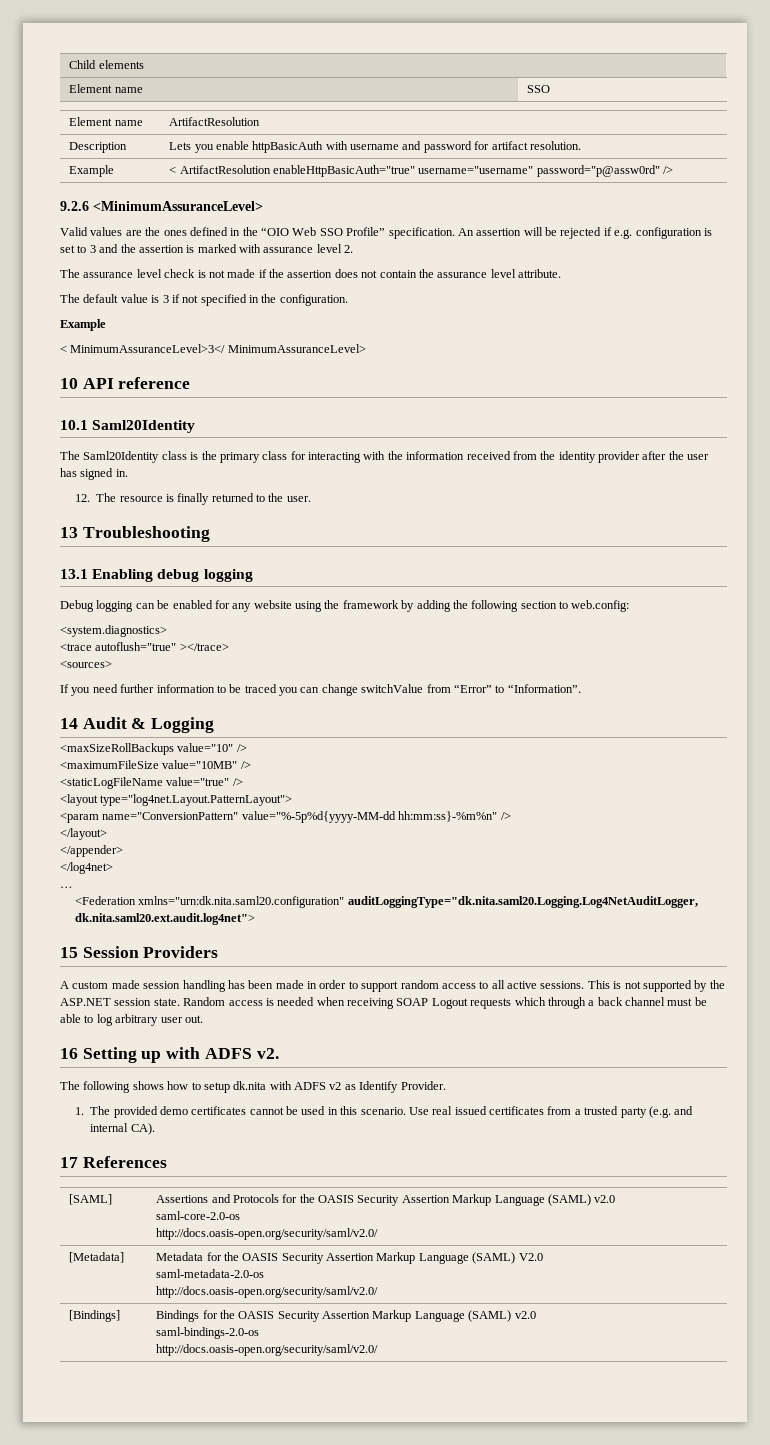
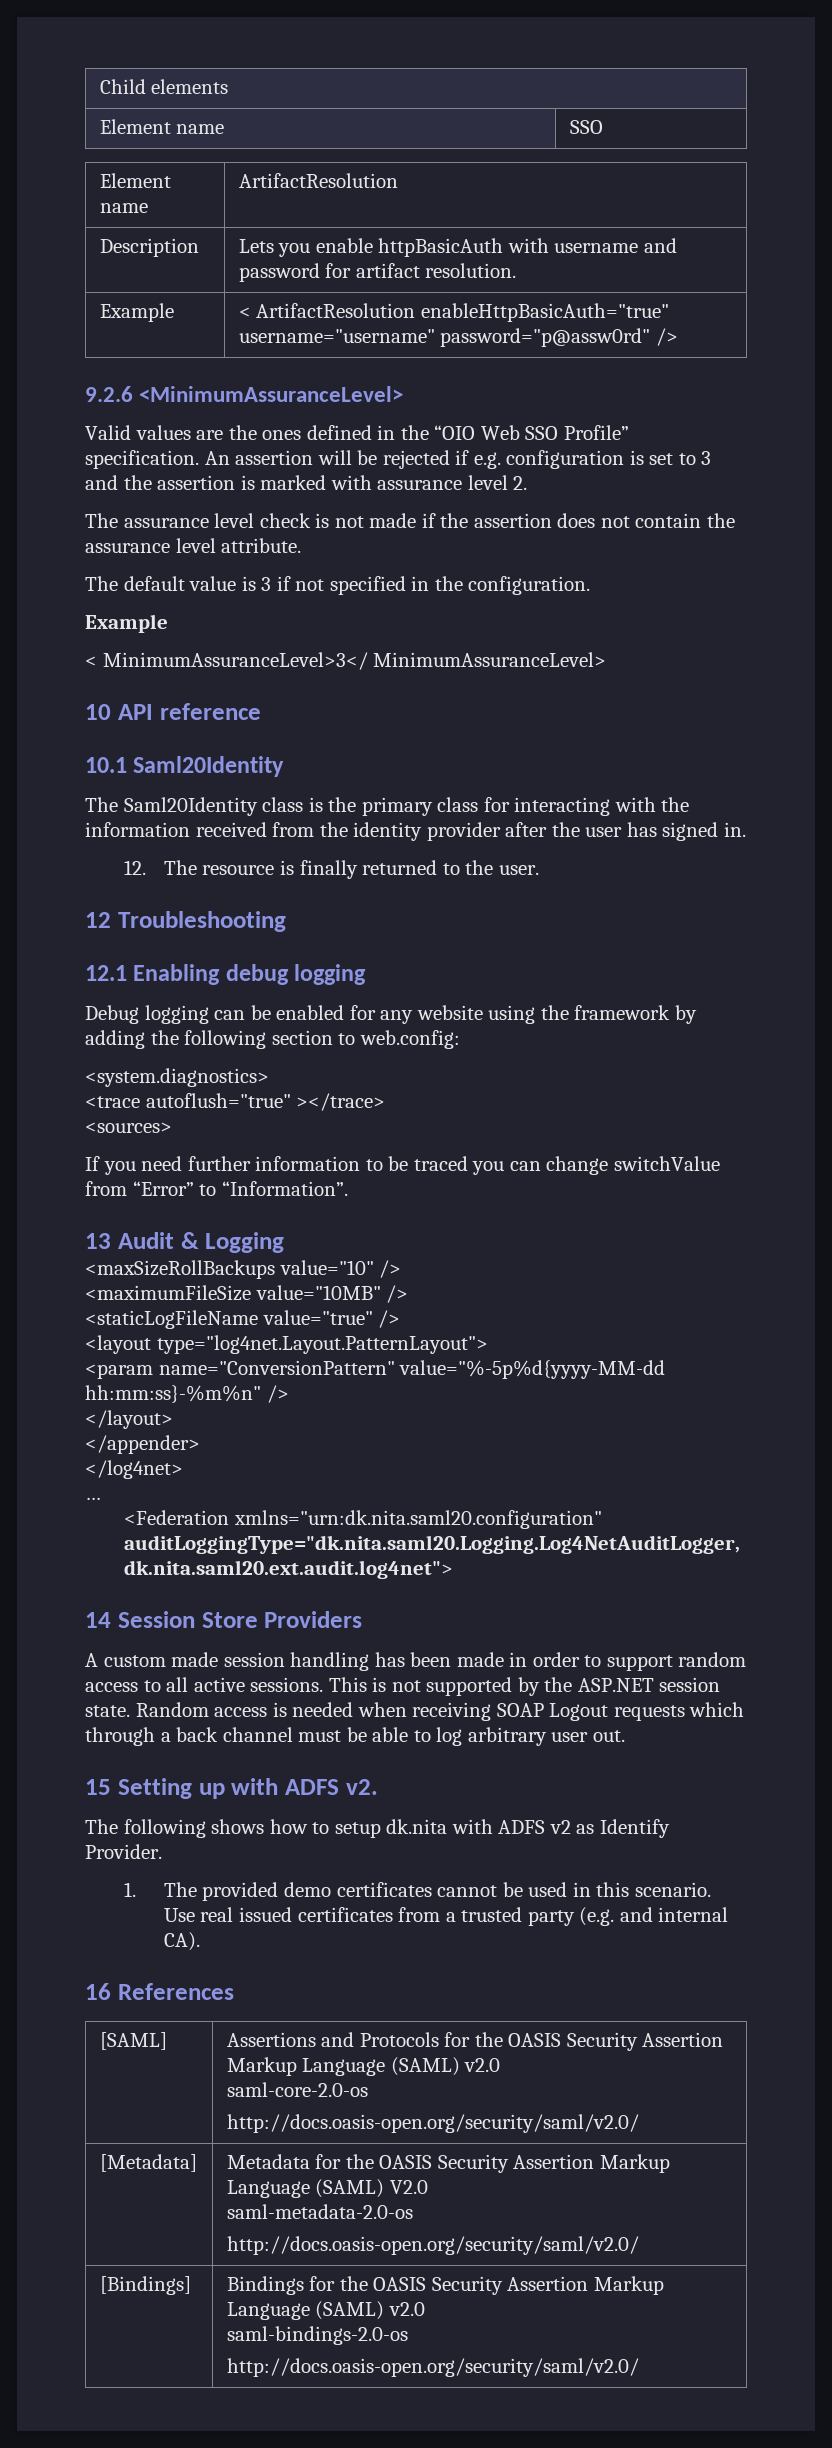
- 13 Troubleshooting
+ 12 Troubleshooting
- 13.1 Enabling debug logging
+ 12.1 Enabling debug logging
- 14 Audit & Logging
+ 13 Audit & Logging
- 15 Session Providers
+ 14 Session Store Providers
- 16 Setting up with ADFS v2.
+ 15 Setting up with ADFS v2.
- 17 References
+ 16 References

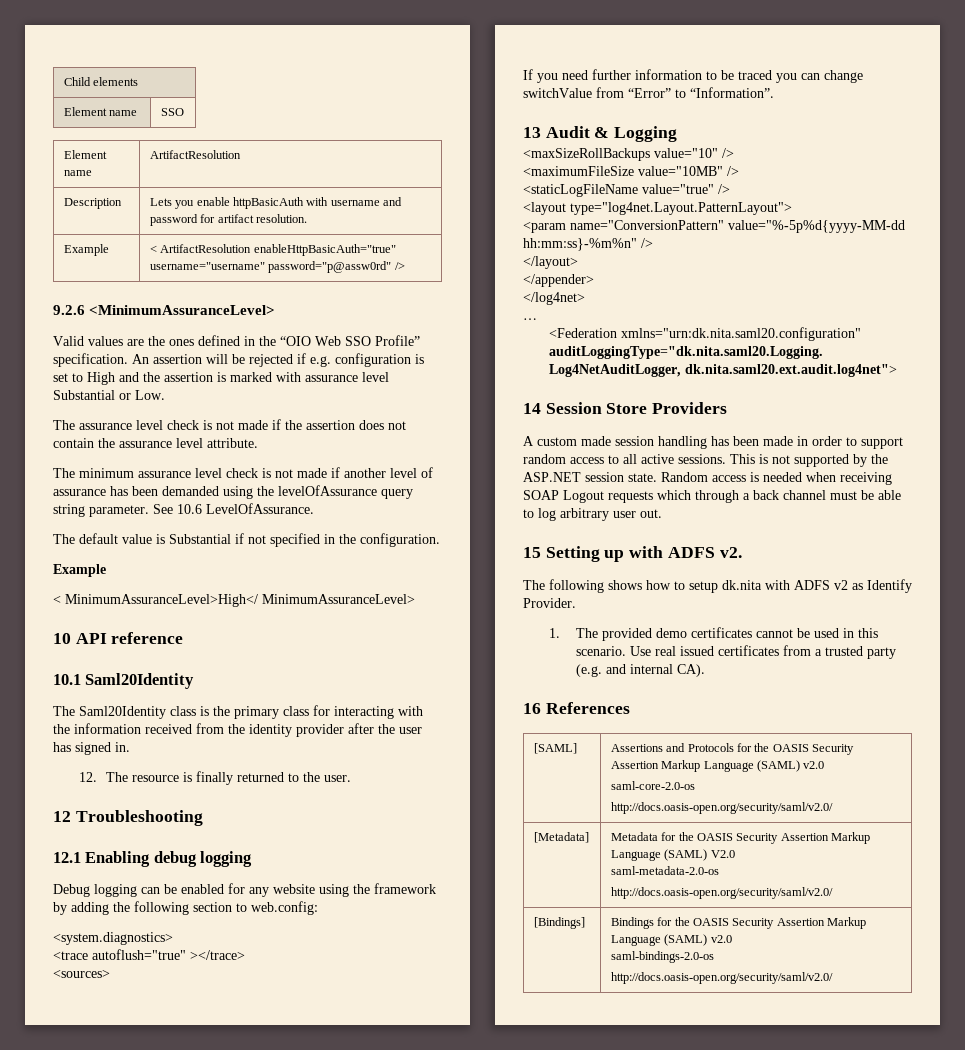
- An assertion will be rejected if e.g. configuration is set to 3 and the assertion is marked with assurance level 2.
+ An assertion will be rejected if e.g. configuration is set to High and the assertion is marked with assurance level Substantial or Low.
+ The minimum assurance level check is not made if another level of assurance has been demanded using the levelOfAssurance query string parameter. See 10.6 LevelOfAssurance.
- The default value is 3 if not specified in the configuration.
+ The default value is Substantial if not specified in the configuration.
- < MinimumAssuranceLevel>3</ MinimumAssuranceLevel>
+ < MinimumAssuranceLevel>High</ MinimumAssuranceLevel>

